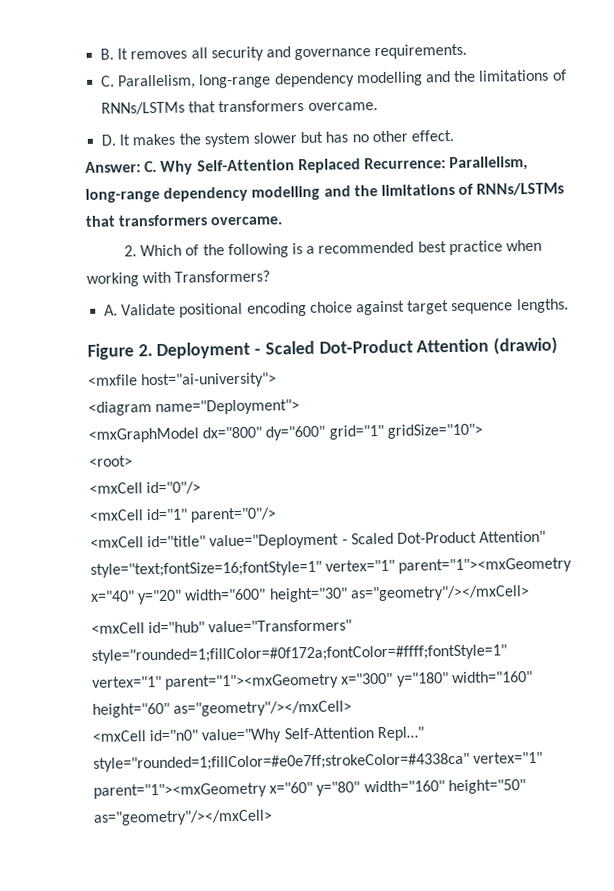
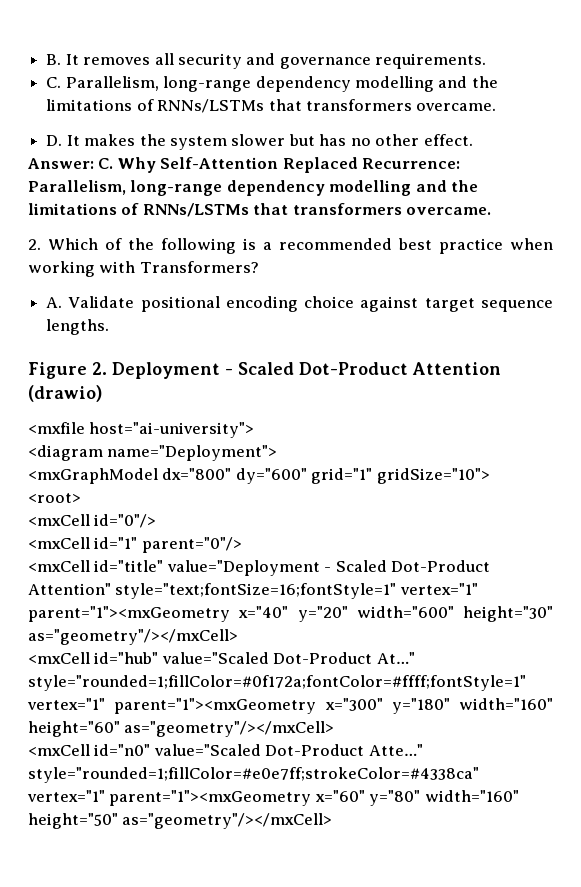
- <mxCell id="hub" value="Transformers" style="rounded=1;fillColor=#0f172a;fontColor=#ffff;fontStyle=1" vertex="1" parent="1"><mxGeometry x="300" y="180" width="160" height="60" as="geometry"/></mxCell>
+ <mxCell id="hub" value="Scaled Dot-Product At…" style="rounded=1;fillColor=#0f172a;fontColor=#ffff;fontStyle=1" vertex="1" parent="1"><mxGeometry x="300" y="180" width="160" height="60" as="geometry"/></mxCell>
- <mxCell id="n0" value="Why Self-Attention Repl…" style="rounded=1;fillColor=#e0e7ff;strokeColor=#4338ca" vertex="1" parent="1"><mxGeometry x="60" y="80" width="160" height="50" as="geometry"/></mxCell>
+ <mxCell id="n0" value="Scaled Dot-Product Atte…" style="rounded=1;fillColor=#e0e7ff;strokeColor=#4338ca" vertex="1" parent="1"><mxGeometry x="60" y="80" width="160" height="50" as="geometry"/></mxCell>

